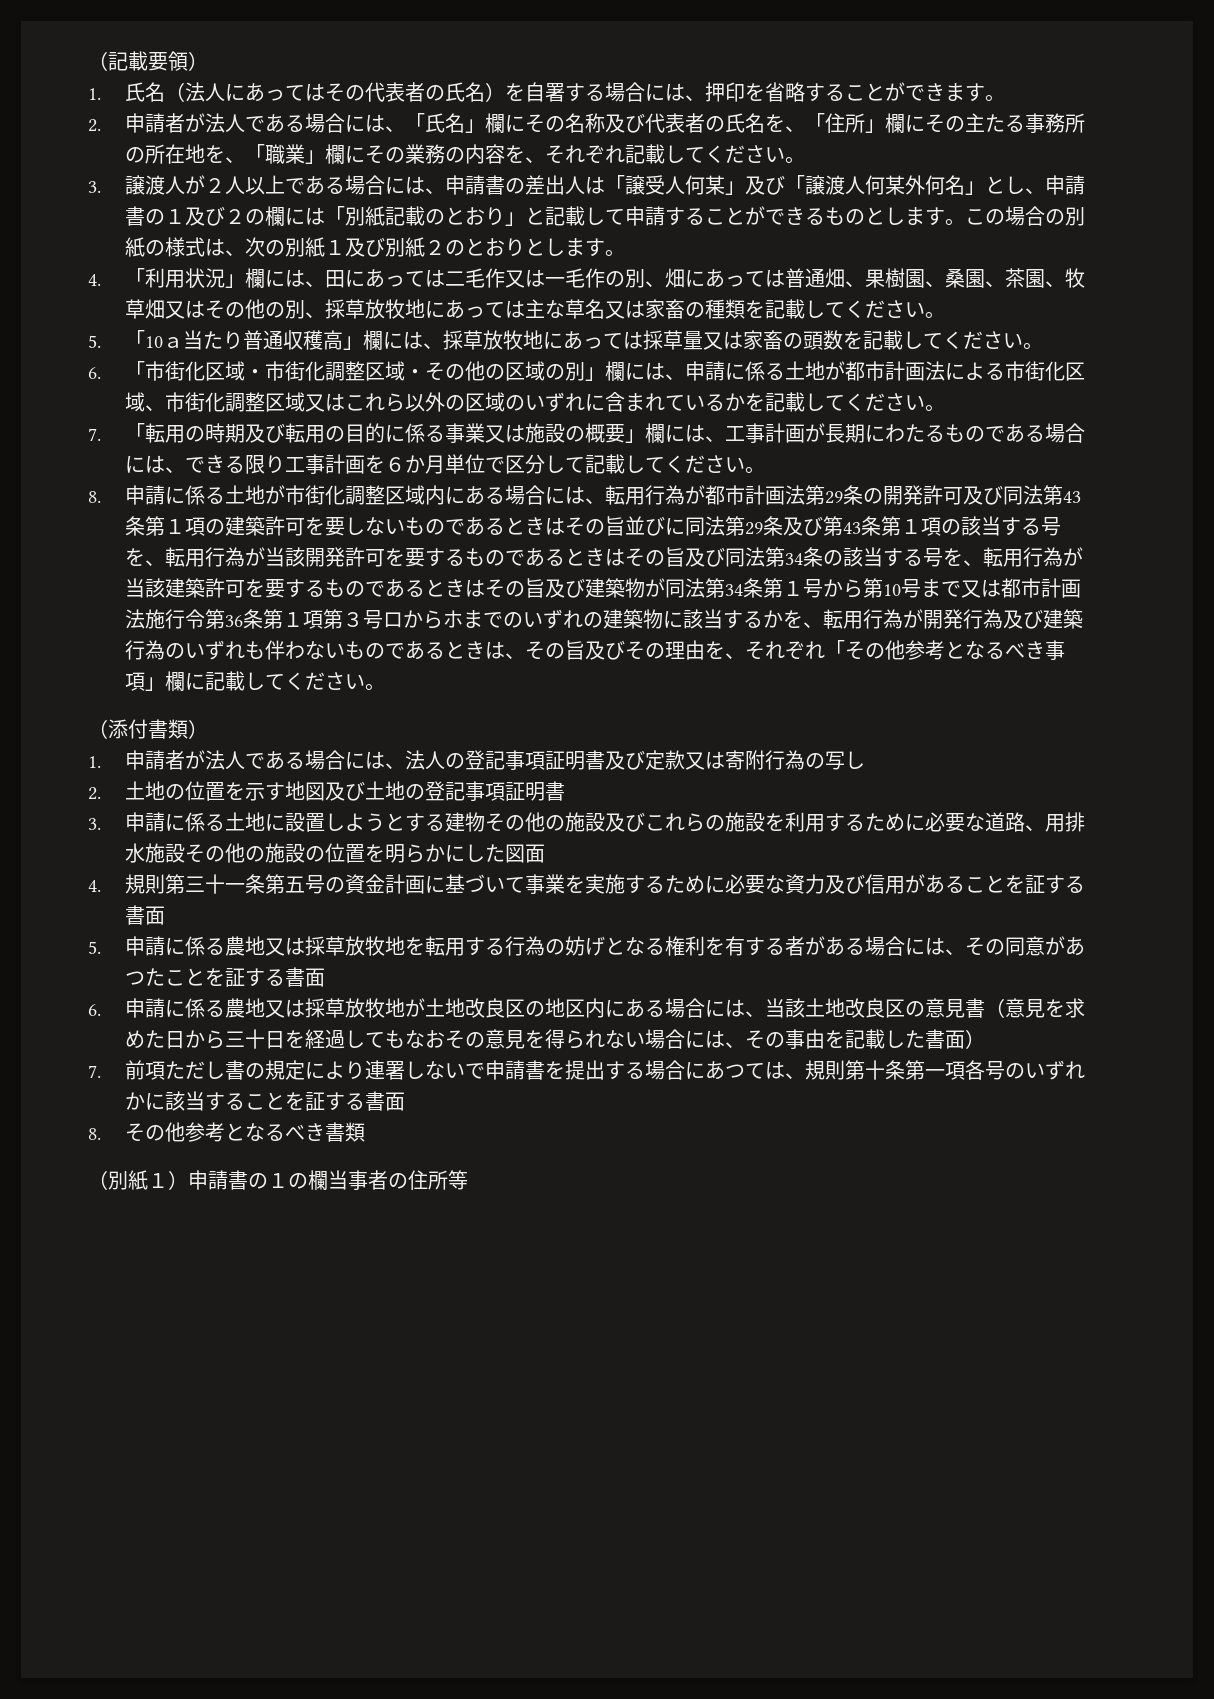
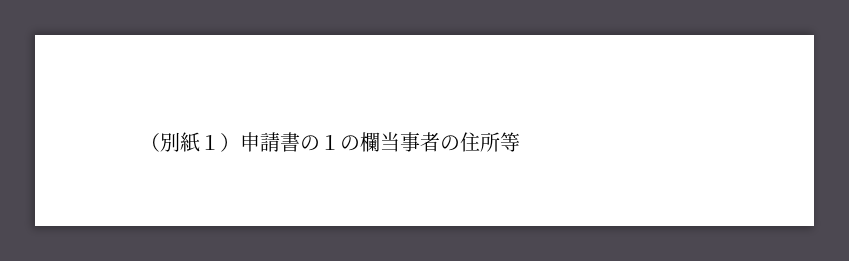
- （記載要領）
- 1.氏名（法人にあってはその代表者の氏名）を自署する場合には、押印を省略することができます。
- 2.申請者が法人である場合には、「氏名」欄にその名称及び代表者の氏名を、「住所」欄にその主たる事務所の所在地を、「職業」欄にその業務の内容を、それぞれ記載してください。
- 3.譲渡人が２人以上である場合には、申請書の差出人は「譲受人何某」及び「譲渡人何某外何名」とし、申請書の１及び２の欄には「別紙記載のとおり」と記載して申請することができるものとします。この場合の別紙の様式は、次の別紙１及び別紙２のとおりとします。
- 4.「利用状況」欄には、田にあっては二毛作又は一毛作の別、畑にあっては普通畑、果樹園、桑園、茶園、牧草畑又はその他の別、採草放牧地にあっては主な草名又は家畜の種類を記載してください。
- 5.「10ａ当たり普通収穫高」欄には、採草放牧地にあっては採草量又は家畜の頭数を記載してください。
- 6.「市街化区域・市街化調整区域・その他の区域の別」欄には、申請に係る土地が都市計画法による市街化区域、市街化調整区域又はこれら以外の区域のいずれに含まれているかを記載してください。
- 7.「転用の時期及び転用の目的に係る事業又は施設の概要」欄には、工事計画が長期にわたるものである場合には、できる限り工事計画を６か月単位で区分して記載してください。
- 8.申請に係る土地が市街化調整区域内にある場合には、転用行為が都市計画法第29条の開発許可及び同法第43条第１項の建築許可を要しないものであるときはその旨並びに同法第29条及び第43条第１項の該当する号を、転用行為が当該開発許可を要するものであるときはその旨及び同法第34条の該当する号を、転用行為が当該建築許可を要するものであるときはその旨及び建築物が同法第34条第１号から第10号まで又は都市計画法施行令第36条第１項第３号ロからホまでのいずれの建築物に該当するかを、転用行為が開発行為及び建築行為のいずれも伴わないものであるときは、その旨及びその理由を、それぞれ「その他参考となるべき事項」欄に記載してください。
- （添付書類）
- 1.申請者が法人である場合には、法人の登記事項証明書及び定款又は寄附行為の写し
- 2.土地の位置を示す地図及び土地の登記事項証明書
- 3.申請に係る土地に設置しようとする建物その他の施設及びこれらの施設を利用するために必要な道路、用排水施設その他の施設の位置を明らかにした図面
- 4.規則第三十一条第五号の資金計画に基づいて事業を実施するために必要な資力及び信用があることを証する書面
- 5.申請に係る農地又は採草放牧地を転用する行為の妨げとなる権利を有する者がある場合には、その同意があつたことを証する書面
- 6.申請に係る農地又は採草放牧地が土地改良区の地区内にある場合には、当該土地改良区の意見書（意見を求めた日から三十日を経過してもなおその意見を得られない場合には、その事由を記載した書面）
- 7.前項ただし書の規定により連署しないで申請書を提出する場合にあつては、規則第十条第一項各号のいずれかに該当することを証する書面
- 8.その他参考となるべき書類

